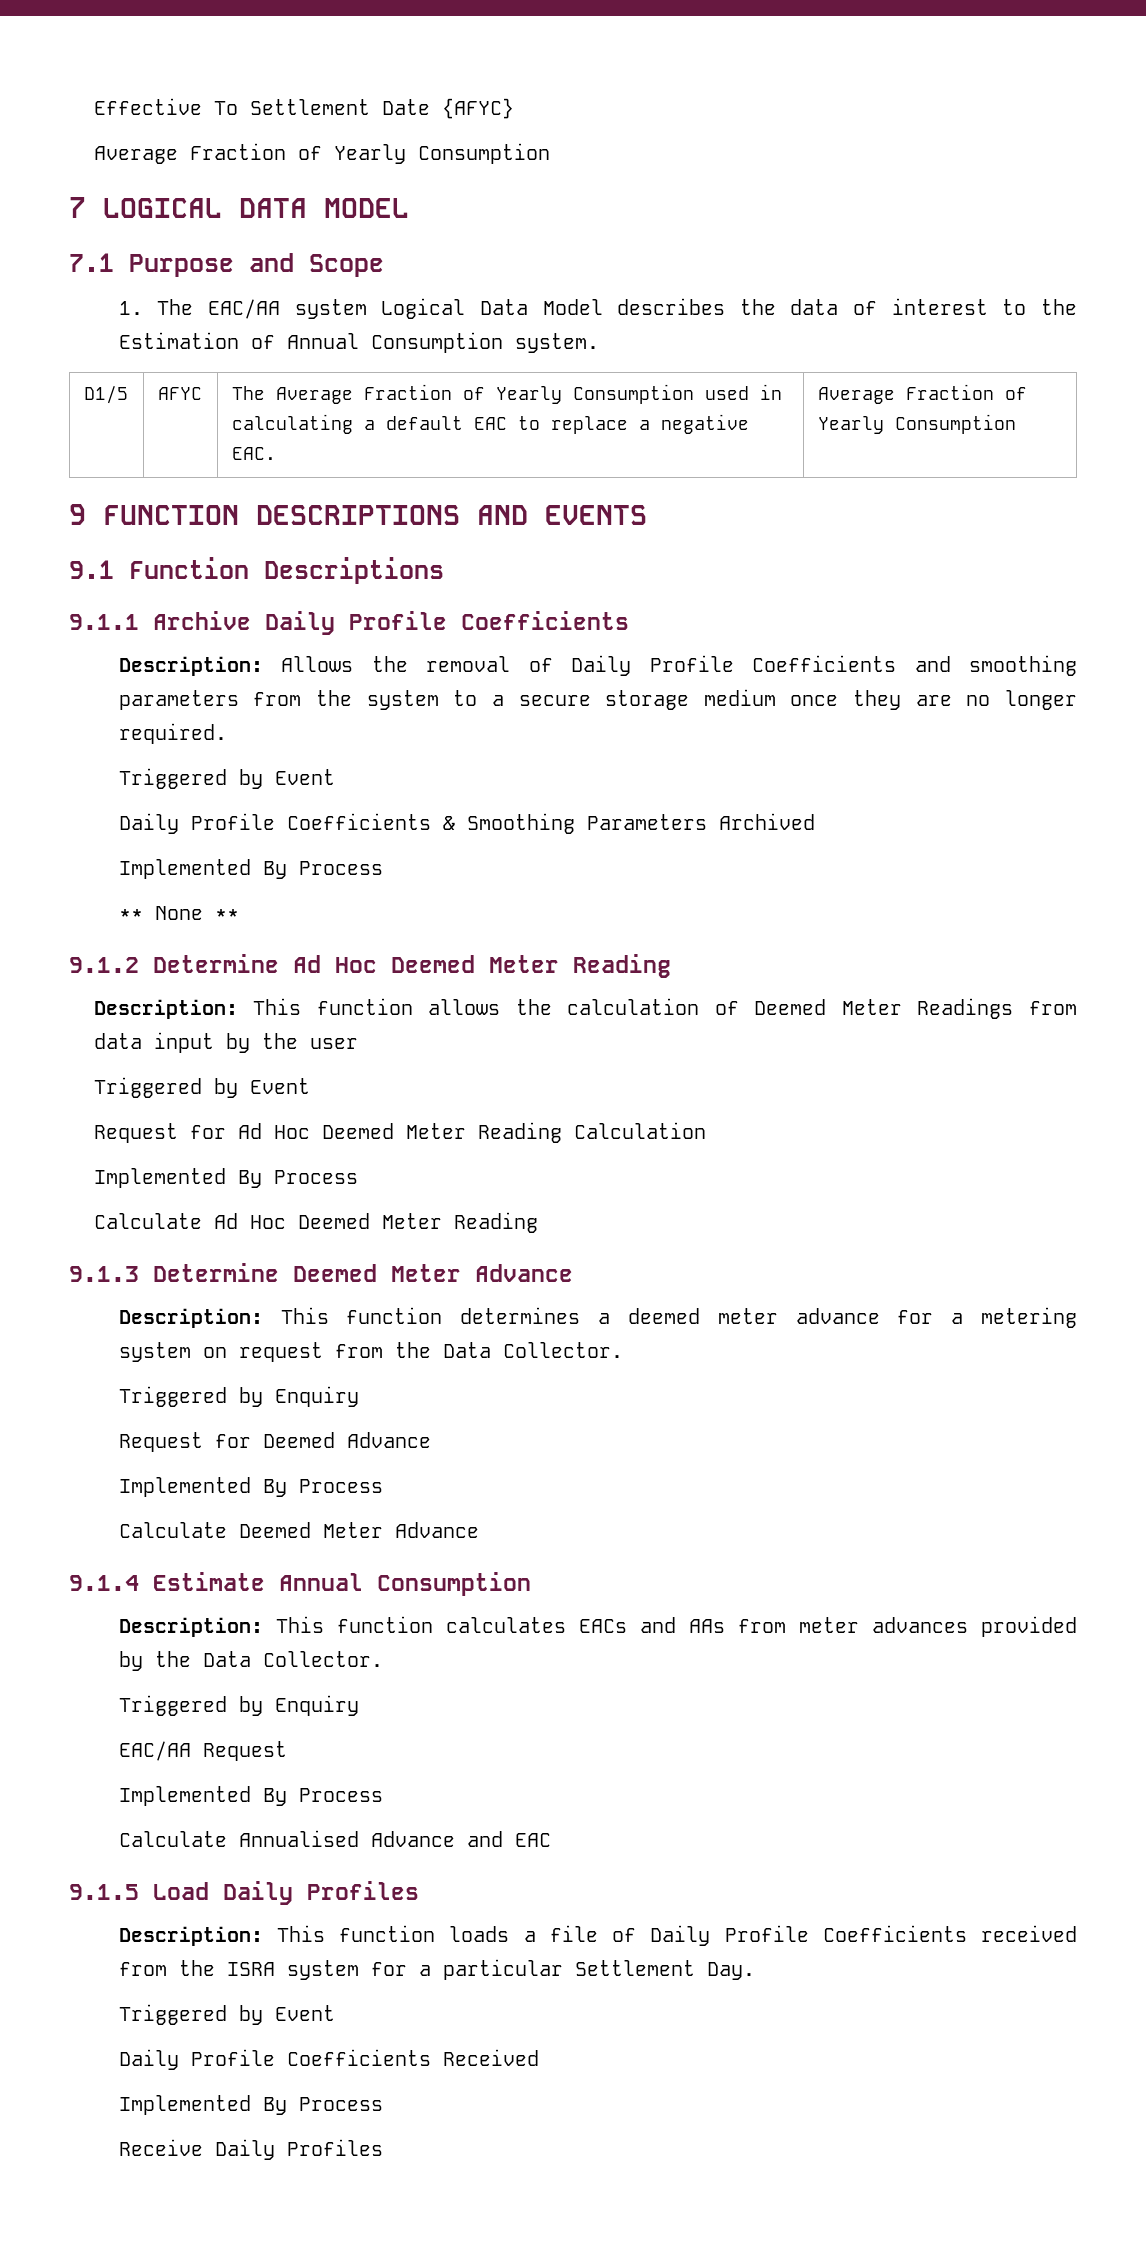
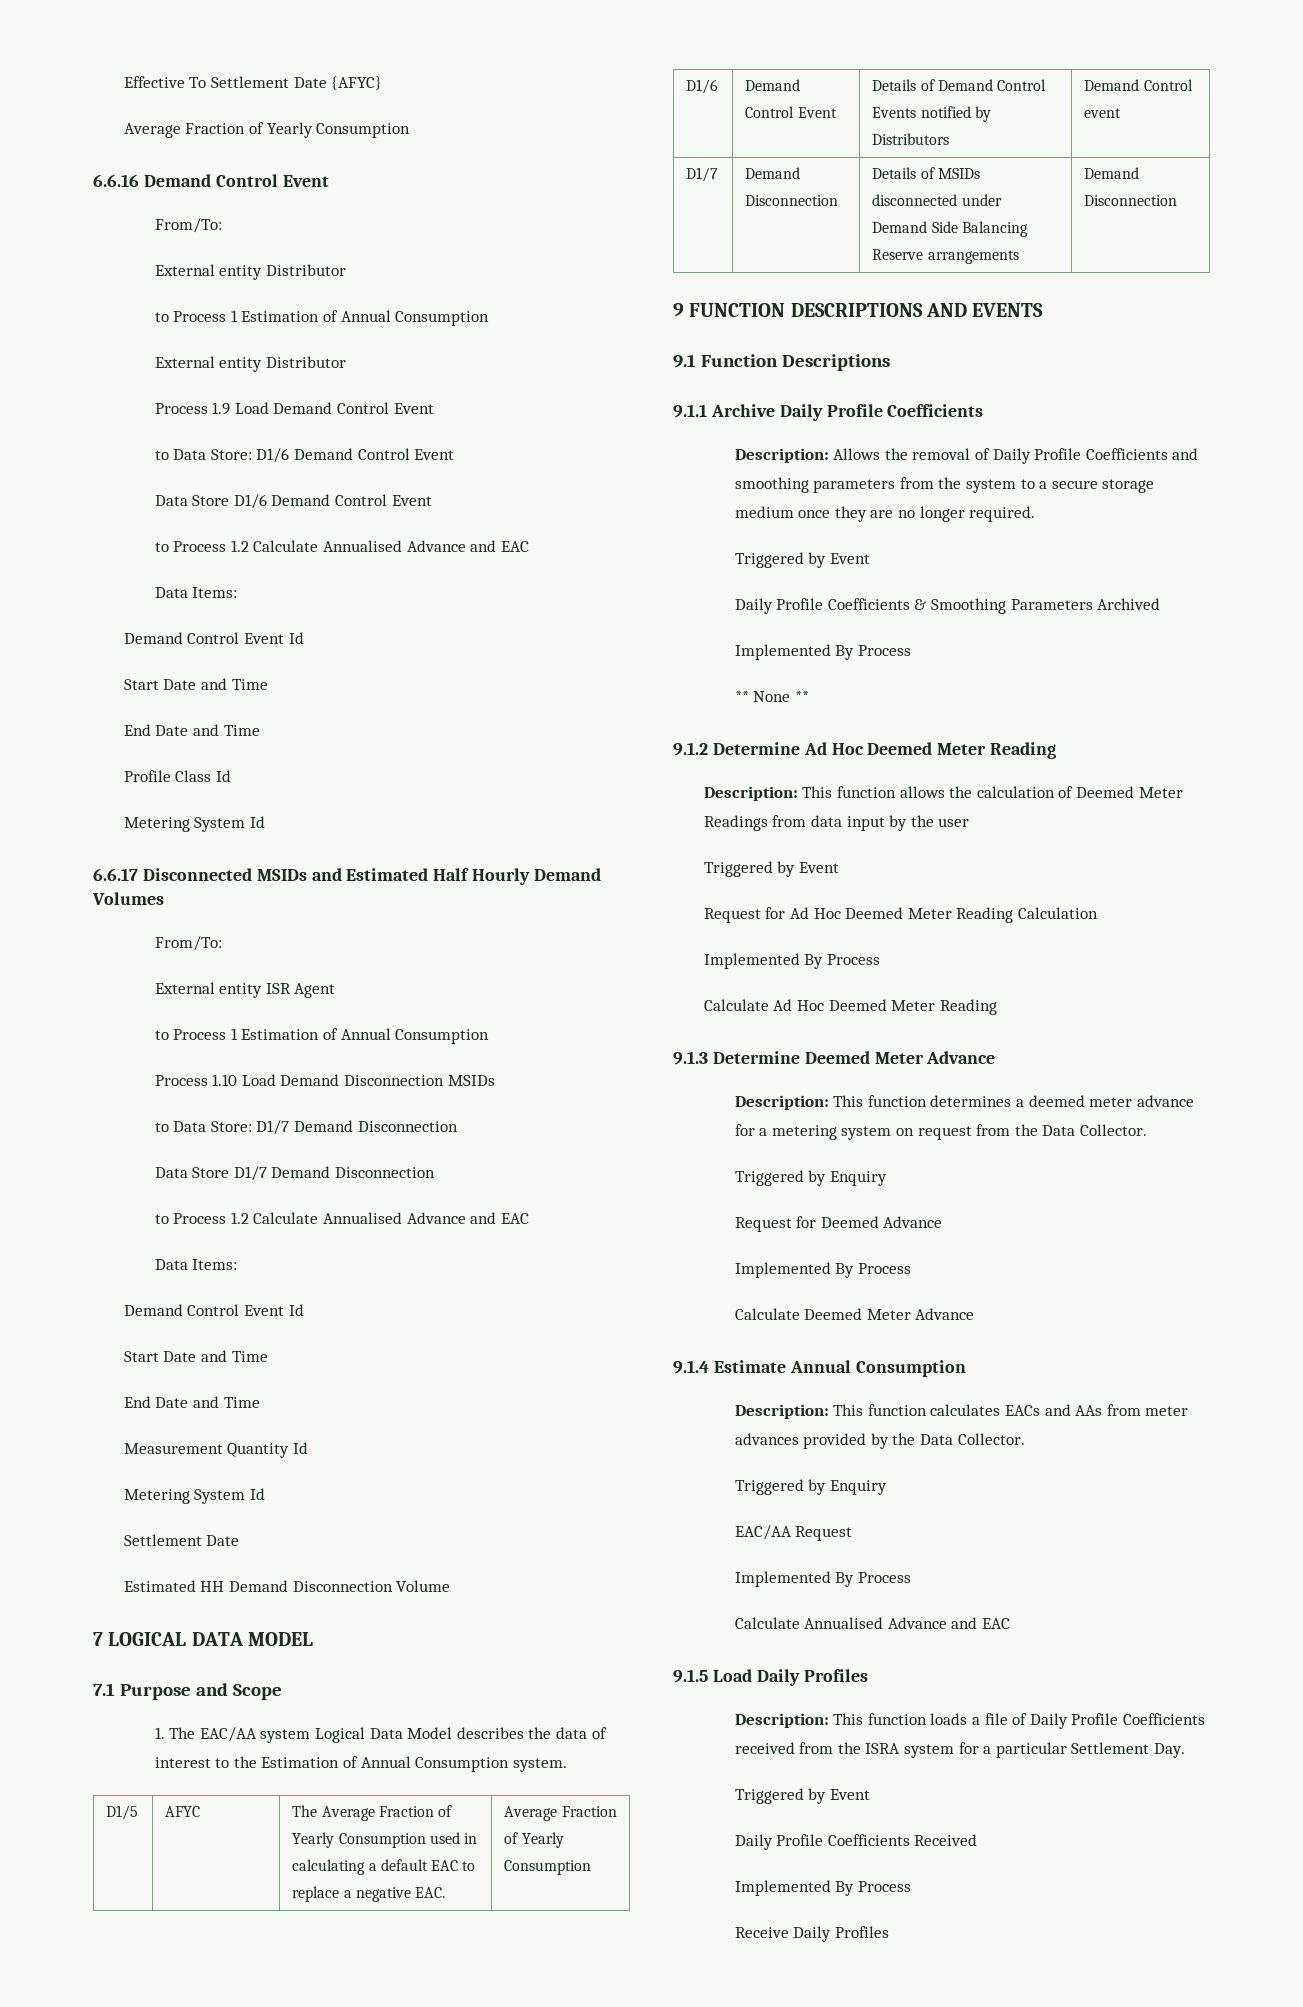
+ 6.6.16 Demand Control Event
+ From/To:
+ External entity Distributor
+ to Process 1 Estimation of Annual Consumption
+ External entity Distributor
+ Process 1.9 Load Demand Control Event
+ to Data Store: D1/6 Demand Control Event
+ Data Store D1/6 Demand Control Event
+ to Process 1.2 Calculate Annualised Advance and EAC
+ Data Items:
+ Demand Control Event Id
+ Start Date and Time
+ End Date and Time
+ Profile Class Id
+ Metering System Id
+ 6.6.17 Disconnected MSIDs and Estimated Half Hourly Demand Volumes
+ From/To:
+ External entity ISR Agent
+ to Process 1 Estimation of Annual Consumption
+ Process 1.10 Load Demand Disconnection MSIDs
+ to Data Store: D1/7 Demand Disconnection
+ Data Store D1/7 Demand Disconnection
+ to Process 1.2 Calculate Annualised Advance and EAC
+ Data Items:
+ Demand Control Event Id
+ Start Date and Time
+ End Date and Time
+ Measurement Quantity Id
+ Metering System Id
+ Settlement Date
+ Estimated HH Demand Disconnection Volume
+ D1/6 | Demand Control Event | Details of Demand Control Events notified by Distributors | Demand Control event
+ D1/7 | Demand Disconnection | Details of MSIDs disconnected under Demand Side Balancing Reserve arrangements | Demand Disconnection

